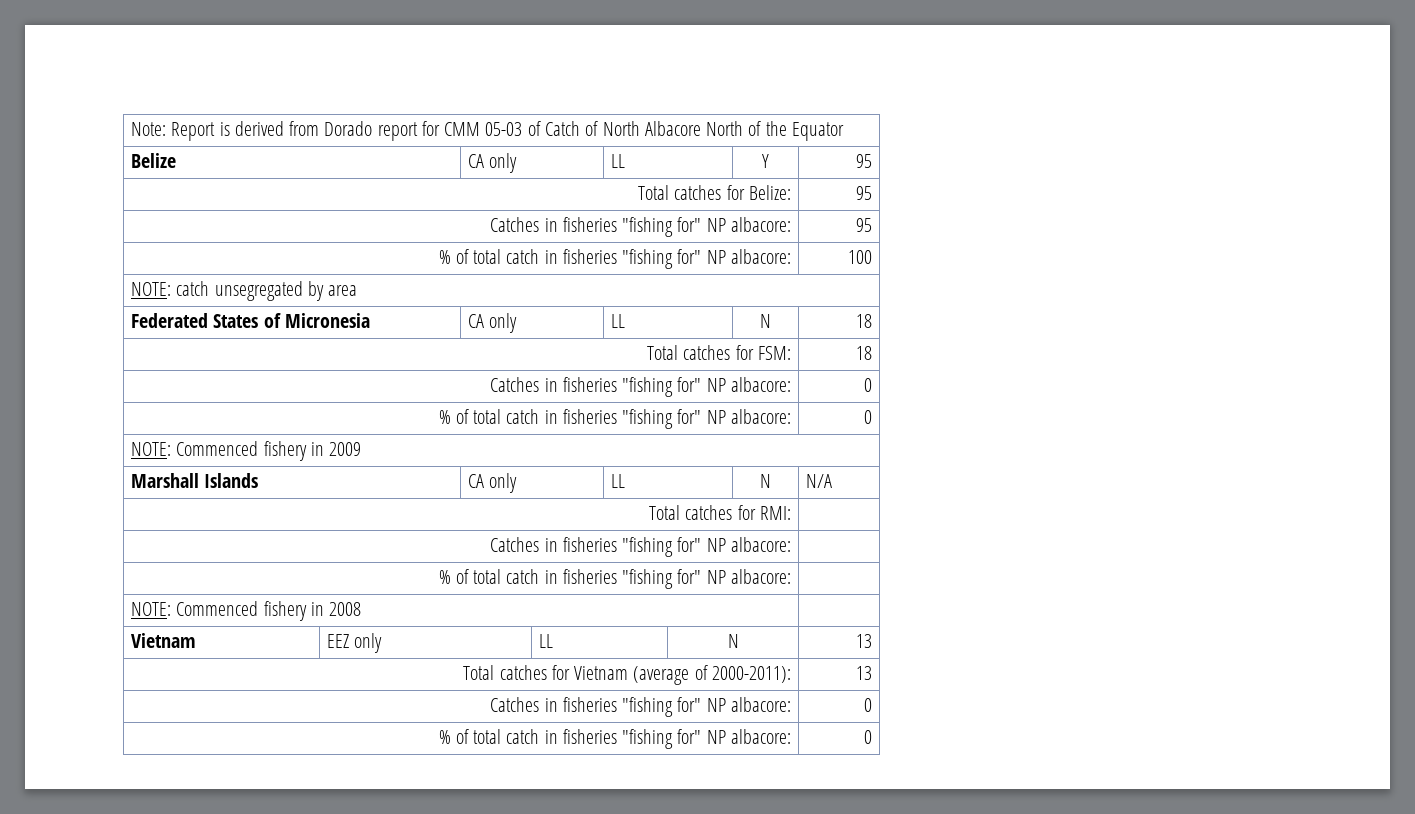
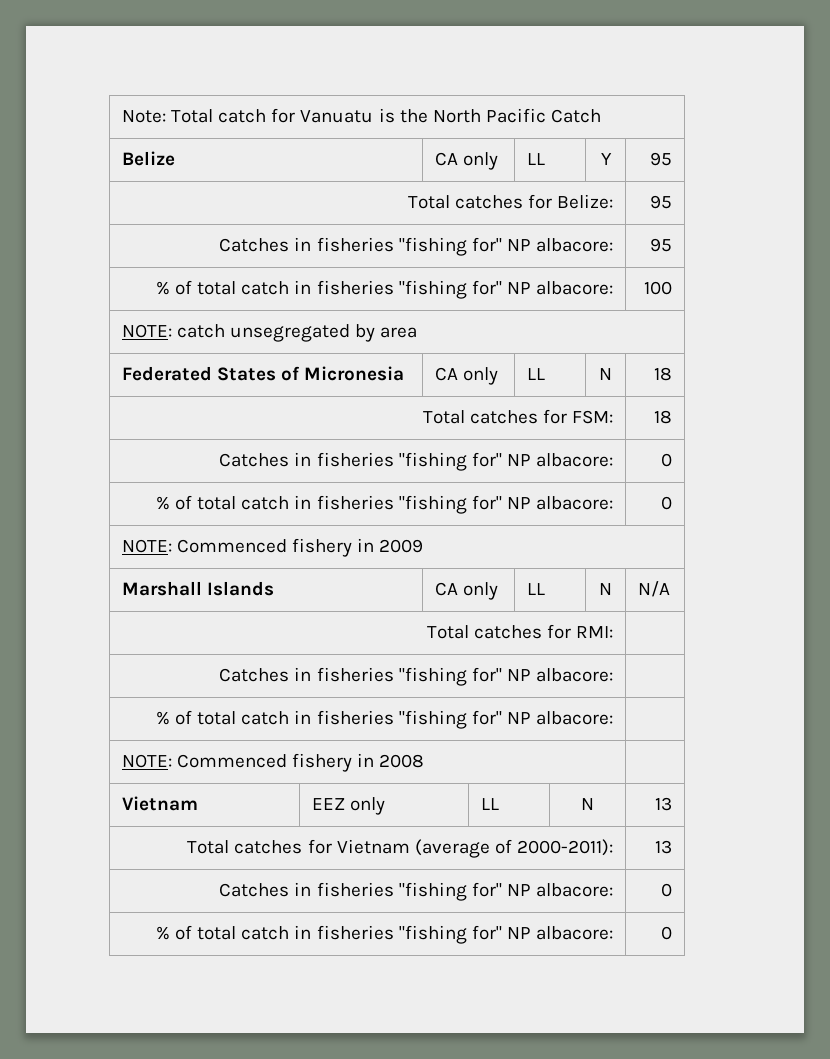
- Note: Report is derived from Dorado report for CMM 05-03 of Catch of North Albacore North of the Equator
+ Note: Total catch for Vanuatu is the North Pacific Catch

